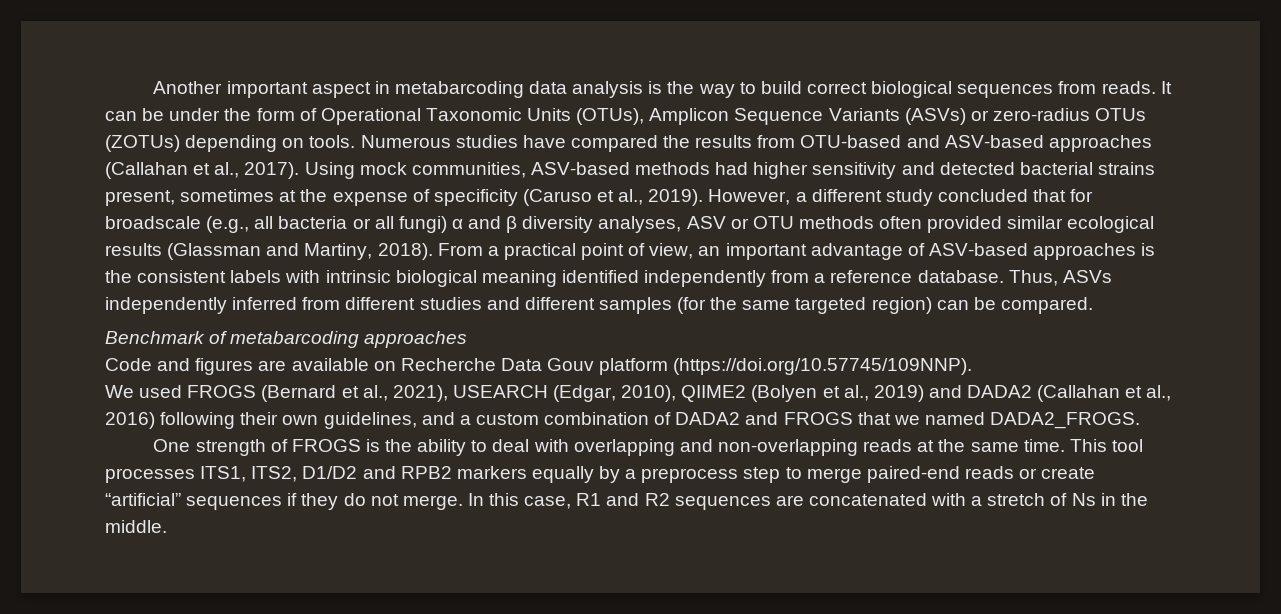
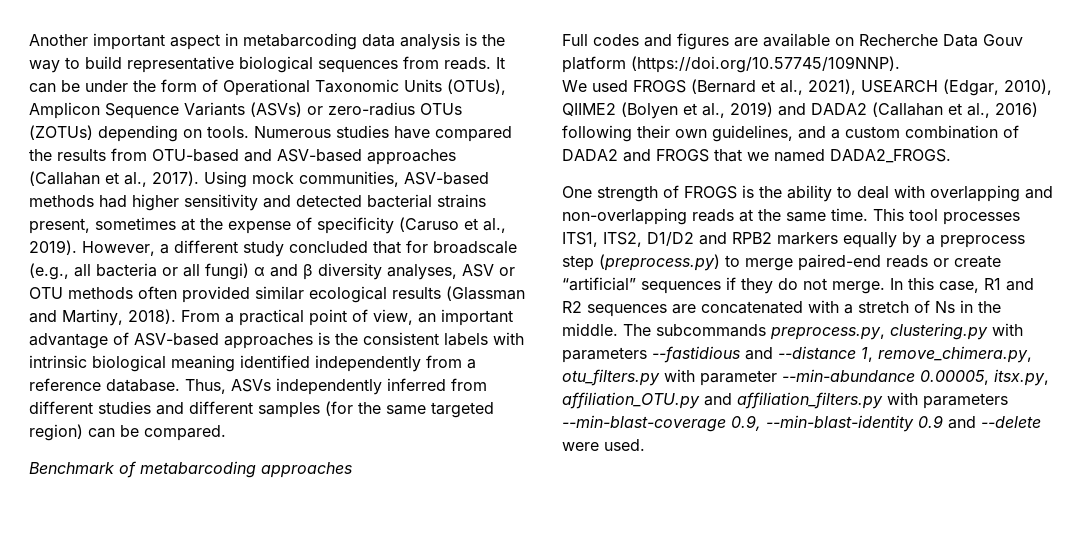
- Another important aspect in metabarcoding data analysis is the way to build correct biological sequences from reads.
+ Another important aspect in metabarcoding data analysis is the way to build representative biological sequences from reads.
- Code and figures are available on Recherche Data Gouv platform (https://doi.org/10.57745/109NNP).
+ Full codes and figures are available on Recherche Data Gouv platform (https://doi.org/10.57745/109NNP).
- This tool processes ITS1, ITS2, D1/D2 and RPB2 markers equally by a preprocess step to merge paired-end reads or create “artificial” sequences if they do not merge.
+ This tool processes ITS1, ITS2, D1/D2 and RPB2 markers equally by a preprocess step (preprocess.py) to merge paired-end reads or create “artificial” sequences if they do not merge.
+ The subcommands preprocess.py, clustering.py with parameters --fastidious and --distance 1, remove_chimera.py, otu_filters.py with parameter --min-abundance 0.00005, itsx.py, affiliation_OTU.py and affiliation_filters.py with parameters --min-blast-coverage 0.9, --min-blast-identity 0.9 and --delete were used.

